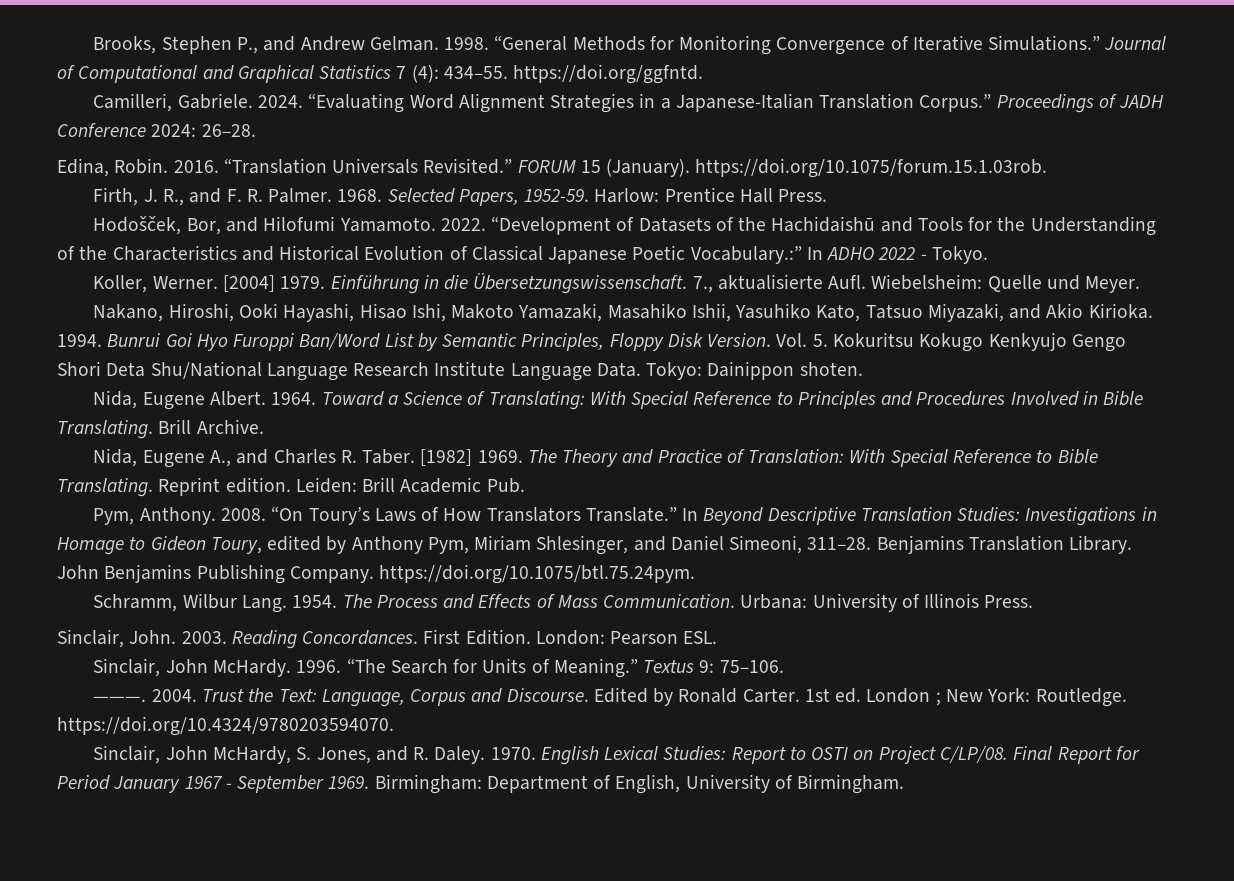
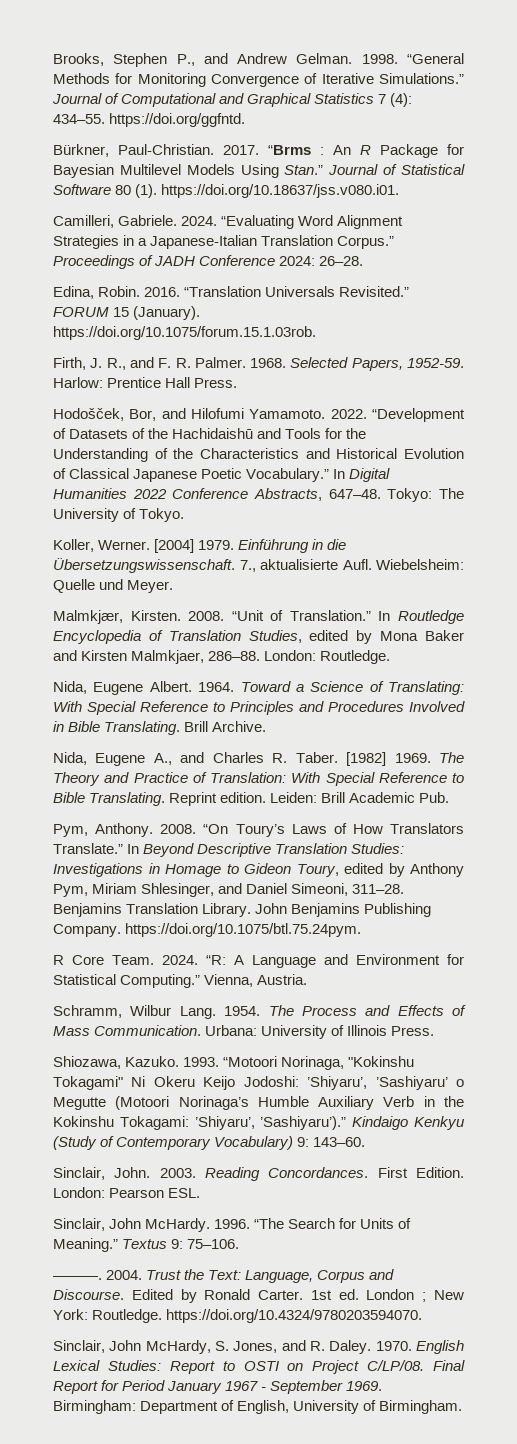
+ Bürkner, Paul-Christian. 2017. “Brms : An R Package for Bayesian Multilevel Models Using Stan.” Journal of Statistical Software 80 (1). https://doi.org/10.18637/jss.v080.i01.
- “Development of Datasets of the Hachidaishū and Tools for the Understanding of the Characteristics and Historical Evolution of Classical Japanese Poetic Vocabulary.:” In ADHO 2022 - Tokyo.
+ “Development of Datasets of the Hachidaishū and Tools for the Understanding of the Characteristics and Historical Evolution of Classical Japanese Poetic Vocabulary.” In Digital Humanities 2022 Conference Abstracts, 647–48. Tokyo: The University of Tokyo.
- Nakano, Hiroshi, Ooki Hayashi, Hisao Ishi, Makoto Yamazaki, Masahiko Ishii, Yasuhiko Kato, Tatsuo Miyazaki, and Akio Kirioka. 1994. Bunrui Goi Hyo Furoppi Ban/Word List by Semantic Principles, Floppy Disk Version. Vol. 5. Kokuritsu Kokugo Kenkyujo Gengo Shori Deta Shu/National Language Research Institute Language Data. Tokyo: Dainippon shoten.
+ Malmkjær, Kirsten. 2008. “Unit of Translation.” In Routledge Encyclopedia of Translation Studies, edited by Mona Baker and Kirsten Malmkjaer, 286–88. London: Routledge.
+ R Core Team. 2024. “R: A Language and Environment for Statistical Computing.” Vienna, Austria.
+ Shiozawa, Kazuko. 1993. “Motoori Norinaga, "Kokinshu Tokagami" Ni Okeru Keijo Jodoshi: ’Shiyaru’, ’Sashiyaru’ o Megutte (Motoori Norinaga’s Humble Auxiliary Verb in the Kokinshu Tokagami: ’Shiyaru’, ’Sashiyaru’).” Kindaigo Kenkyu (Study of Contemporary Vocabulary) 9: 143–60.

